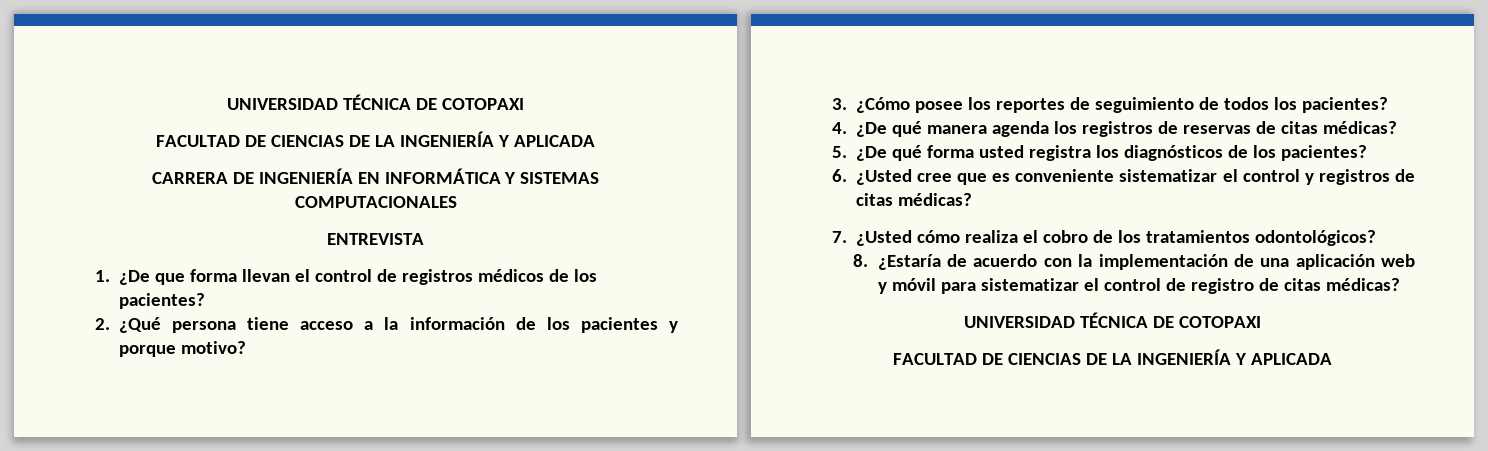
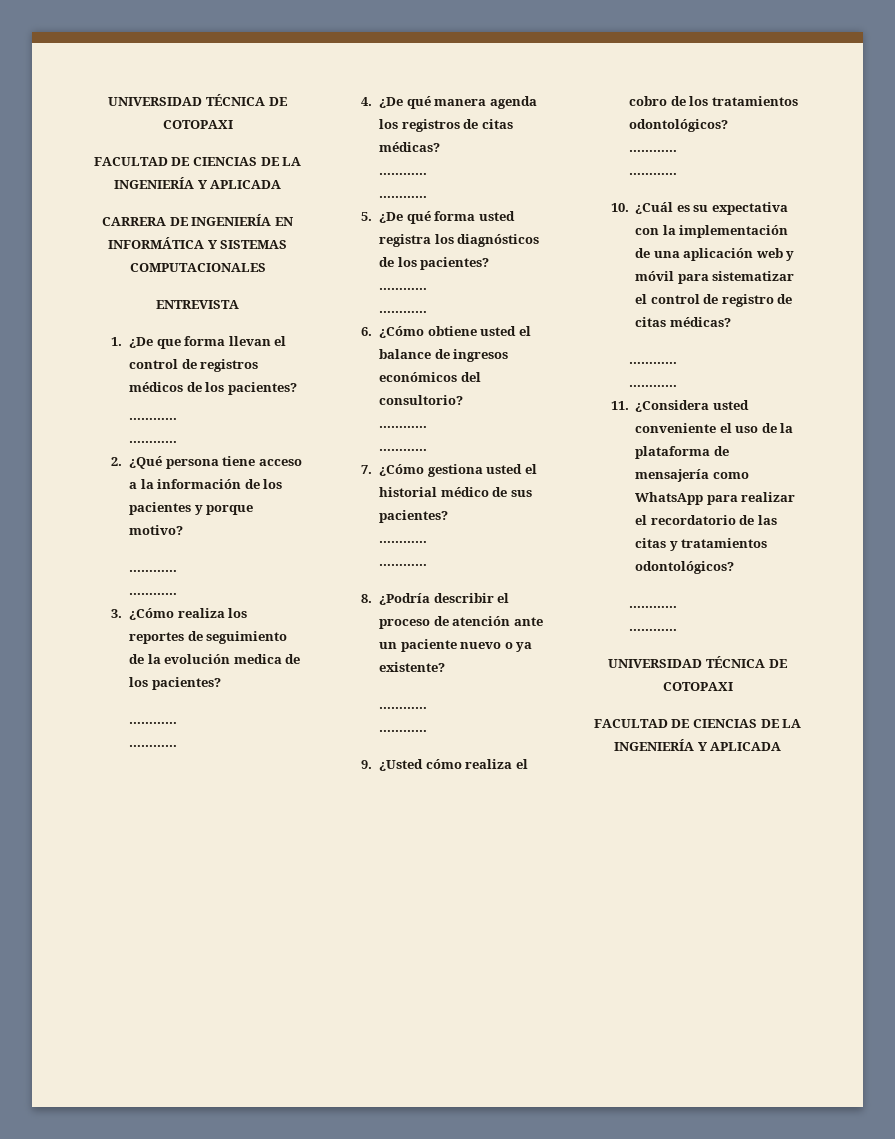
  1. ¿De que forma llevan el control de registros médicos de los pacientes?
+ …………
+ …………
  2. ¿Qué persona tiene acceso a la información de los pacientes y porque motivo?
+ …………
+ …………
- 3. ¿Cómo posee los reportes de seguimiento de todos los pacientes?
+ 3. ¿Cómo realiza los reportes de seguimiento de la evolución medica de los pacientes?
+ …………
+ …………
- 4. ¿De qué manera agenda los registros de reservas de citas médicas?
+ 4. ¿De qué manera agenda los registros de citas médicas?
+ …………
+ …………
  5. ¿De qué forma usted registra los diagnósticos de los pacientes?
+ …………
+ …………
- 6. ¿Usted cree que es conveniente sistematizar el control y registros de citas médicas?
- 7. ¿Usted cómo realiza el cobro de los tratamientos odontológicos?
- 8. ¿Estaría de acuerdo con la implementación de una aplicación web y móvil para sistematizar el control de registro de citas médicas?
+ 6. ¿Cómo obtiene usted el balance de ingresos económicos del consultorio?
+ …………
+ …………
+ 7. ¿Cómo gestiona usted el historial médico de sus pacientes?
+ …………
+ …………
+ 8. ¿Podría describir el proceso de atención ante un paciente nuevo o ya existente?
+ …………
+ …………
+ 9. ¿Usted cómo realiza el cobro de los tratamientos odontológicos?
+ …………
+ …………
+ 10. ¿Cuál es su expectativa con la implementación de una aplicación web y móvil para sistematizar el control de registro de citas médicas?
+ …………
+ …………
+ 11. ¿Considera usted conveniente el uso de la plataforma de mensajería como WhatsApp para realizar el recordatorio de las citas y tratamientos odontológicos?
+ …………
+ …………

